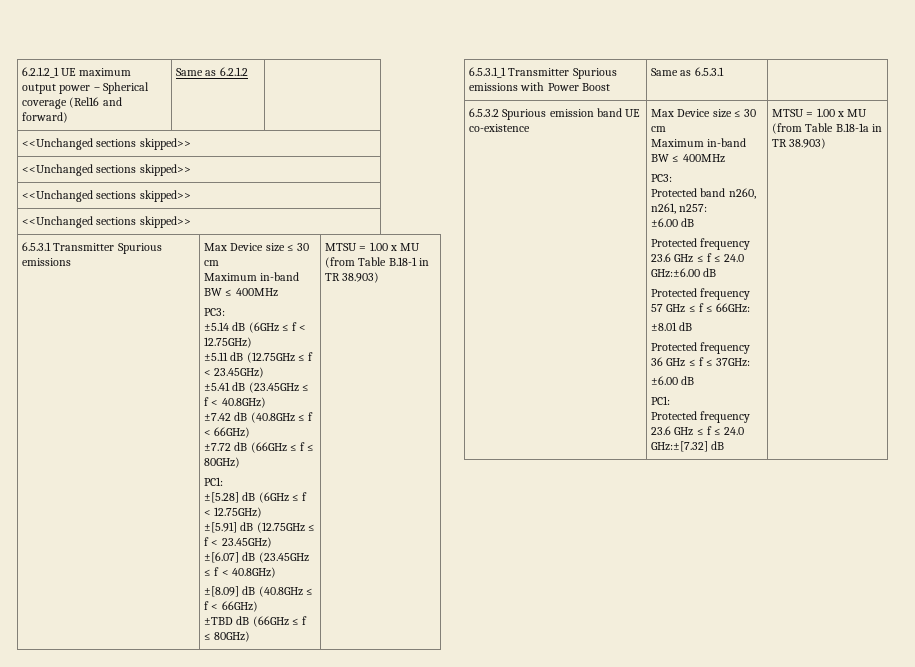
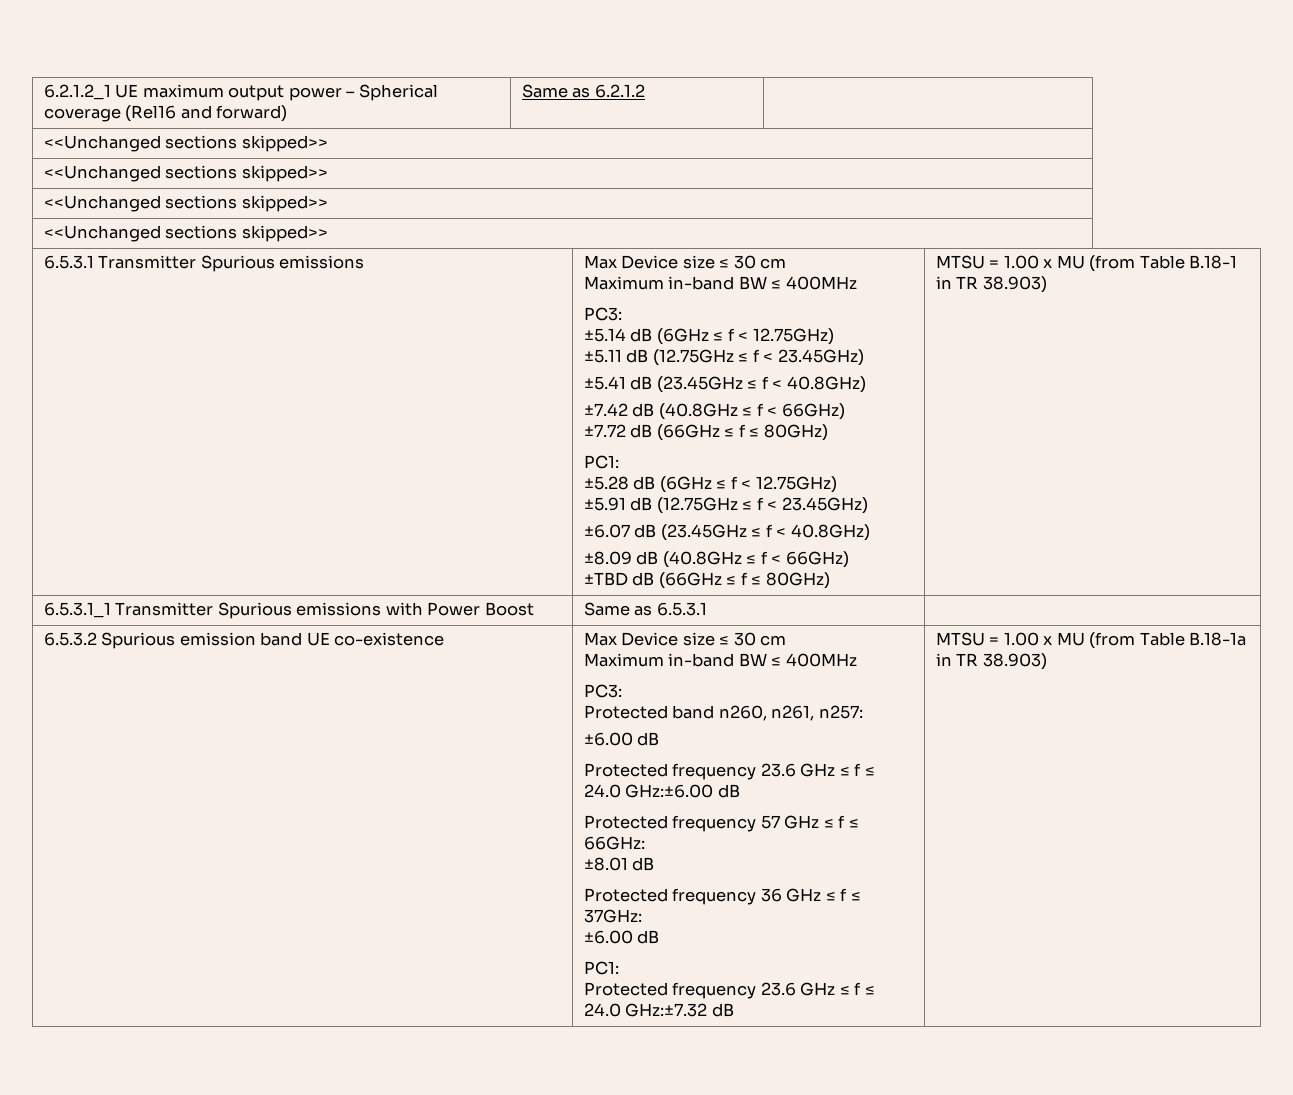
- ±[5.28] dB (6GHz ≤ f < 12.75GHz)
- ±[5.91] dB (12.75GHz ≤ f < 23.45GHz)
- ±[6.07] dB (23.45GHz ≤ f < 40.8GHz)
- ±[8.09] dB (40.8GHz ≤ f < 66GHz)
+ ±5.28 dB (6GHz ≤ f < 12.75GHz)
+ ±5.91 dB (12.75GHz ≤ f < 23.45GHz)
+ ±6.07 dB (23.45GHz ≤ f < 40.8GHz)
+ ±8.09 dB (40.8GHz ≤ f < 66GHz)
- Protected frequency 23.6 GHz ≤ f ≤ 24.0 GHz:±[7.32] dB
+ Protected frequency 23.6 GHz ≤ f ≤ 24.0 GHz:±7.32 dB

